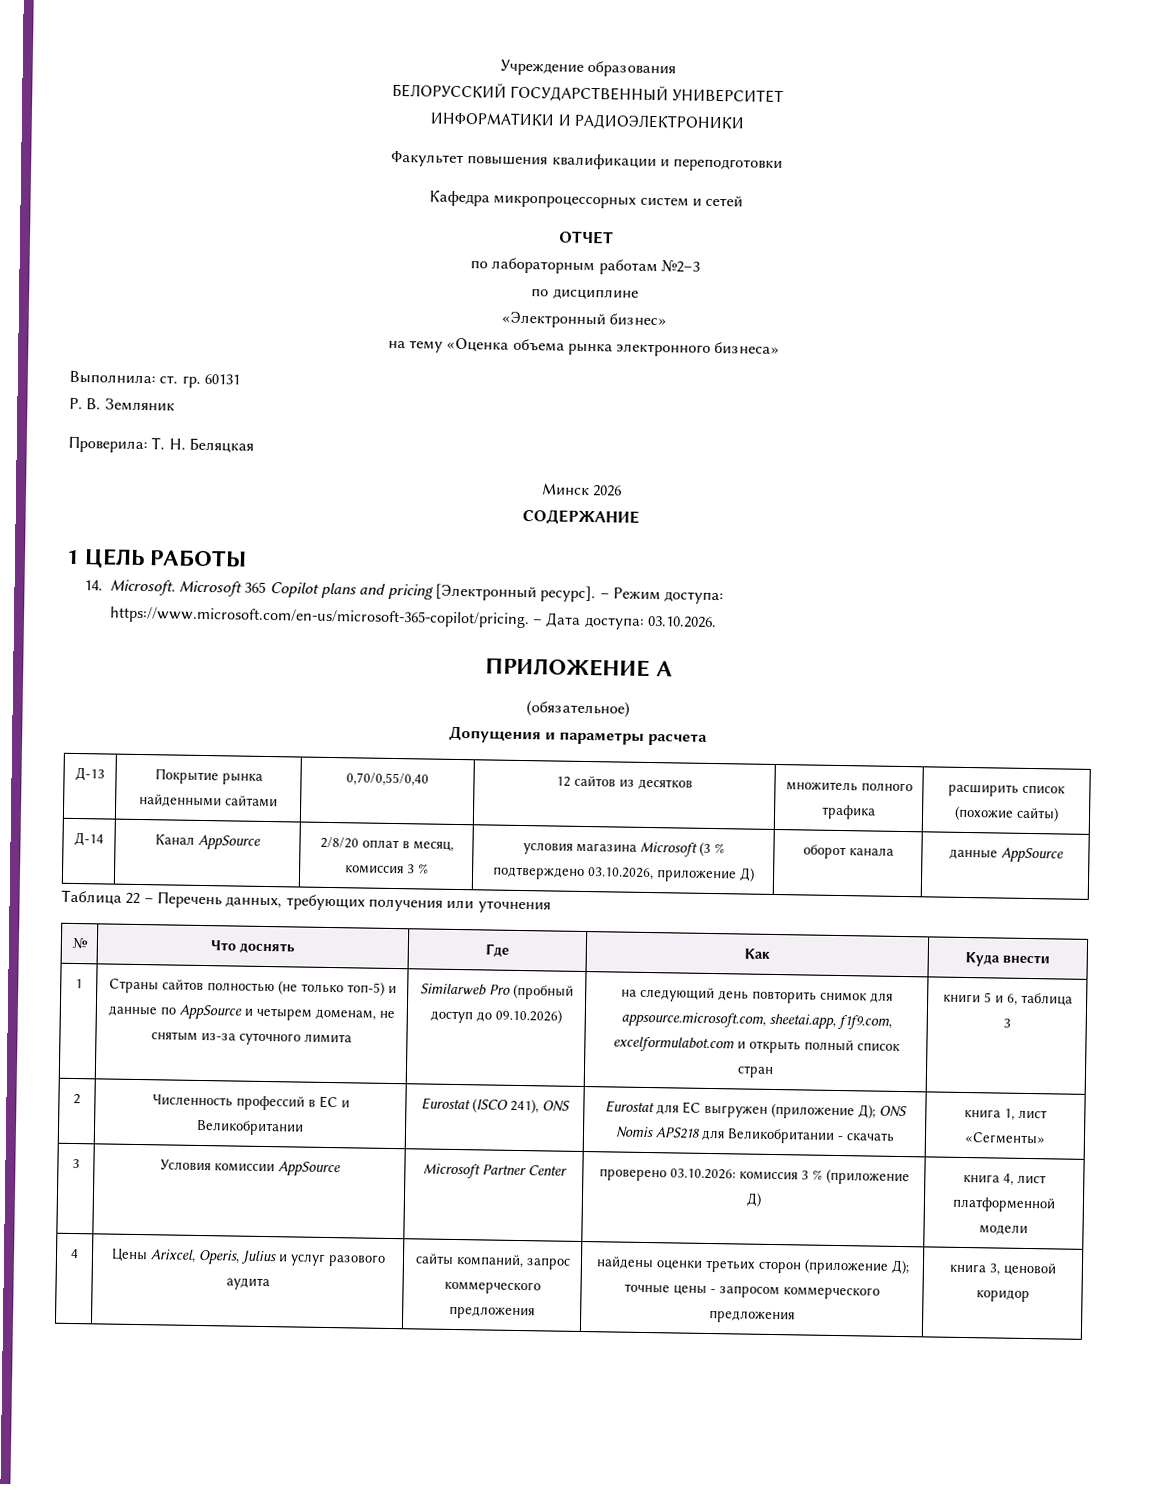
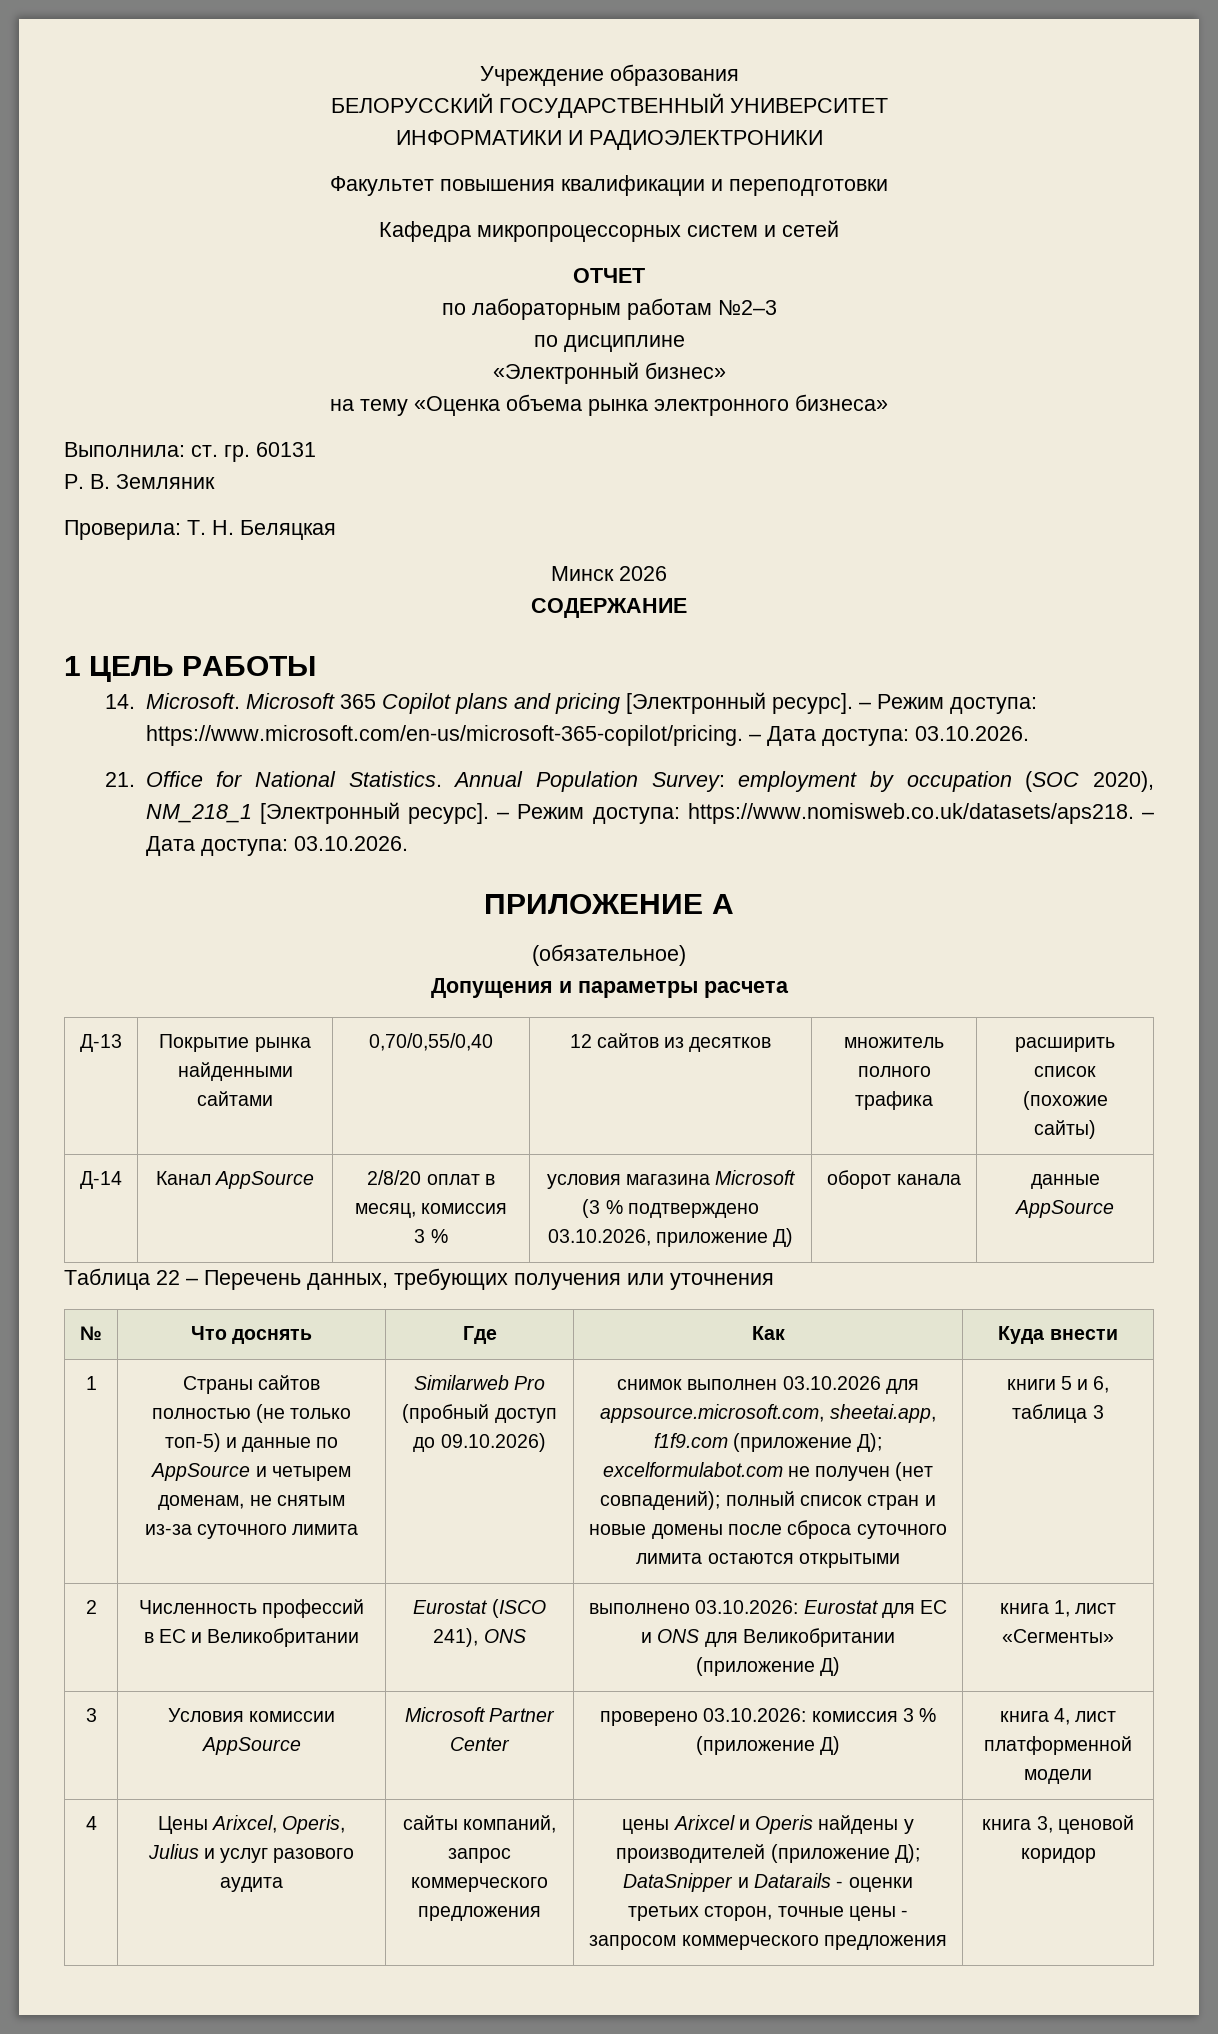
+ 21. Office for National Statistics. Annual Population Survey: employment by occupation (SOC 2020), NM_218_1 [Электронный ресурс]. – Режим доступа: https://www.nomisweb.co.uk/datasets/aps218. – Дата доступа: 03.10.2026.
- на следующий день повторить снимок для appsource.microsoft.com, sheetai.app, f1f9.com, excelformulabot.com и открыть полный список стран
+ снимок выполнен 03.10.2026 для appsource.microsoft.com, sheetai.app, f1f9.com (приложение Д); excelformulabot.com не получен (нет совпадений); полный список стран и новые домены после сброса суточного лимита остаются открытыми
- 2 | Численность профессий в ЕС и Великобритании | Eurostat (ISCO 241), ONS | Eurostat для ЕС выгружен (приложение Д); ONS Nomis APS218 для Великобритании - скачать | книга 1, лист «Сегменты»
+ 2 | Численность профессий в ЕС и Великобритании | Eurostat (ISCO 241), ONS | выполнено 03.10.2026: Eurostat для ЕС и ONS для Великобритании (приложение Д) | книга 1, лист «Сегменты»
- 4 | Цены Arixcel, Operis, Julius и услуг разового аудита | сайты компаний, запрос коммерческого предложения | найдены оценки третьих сторон (приложение Д); точные цены - запросом коммерческого предложения | книга 3, ценовой коридор
+ 4 | Цены Arixcel, Operis, Julius и услуг разового аудита | сайты компаний, запрос коммерческого предложения | цены Arixcel и Operis найдены у производителей (приложение Д); DataSnipper и Datarails - оценки третьих сторон, точные цены - запросом коммерческого предложения | книга 3, ценовой коридор

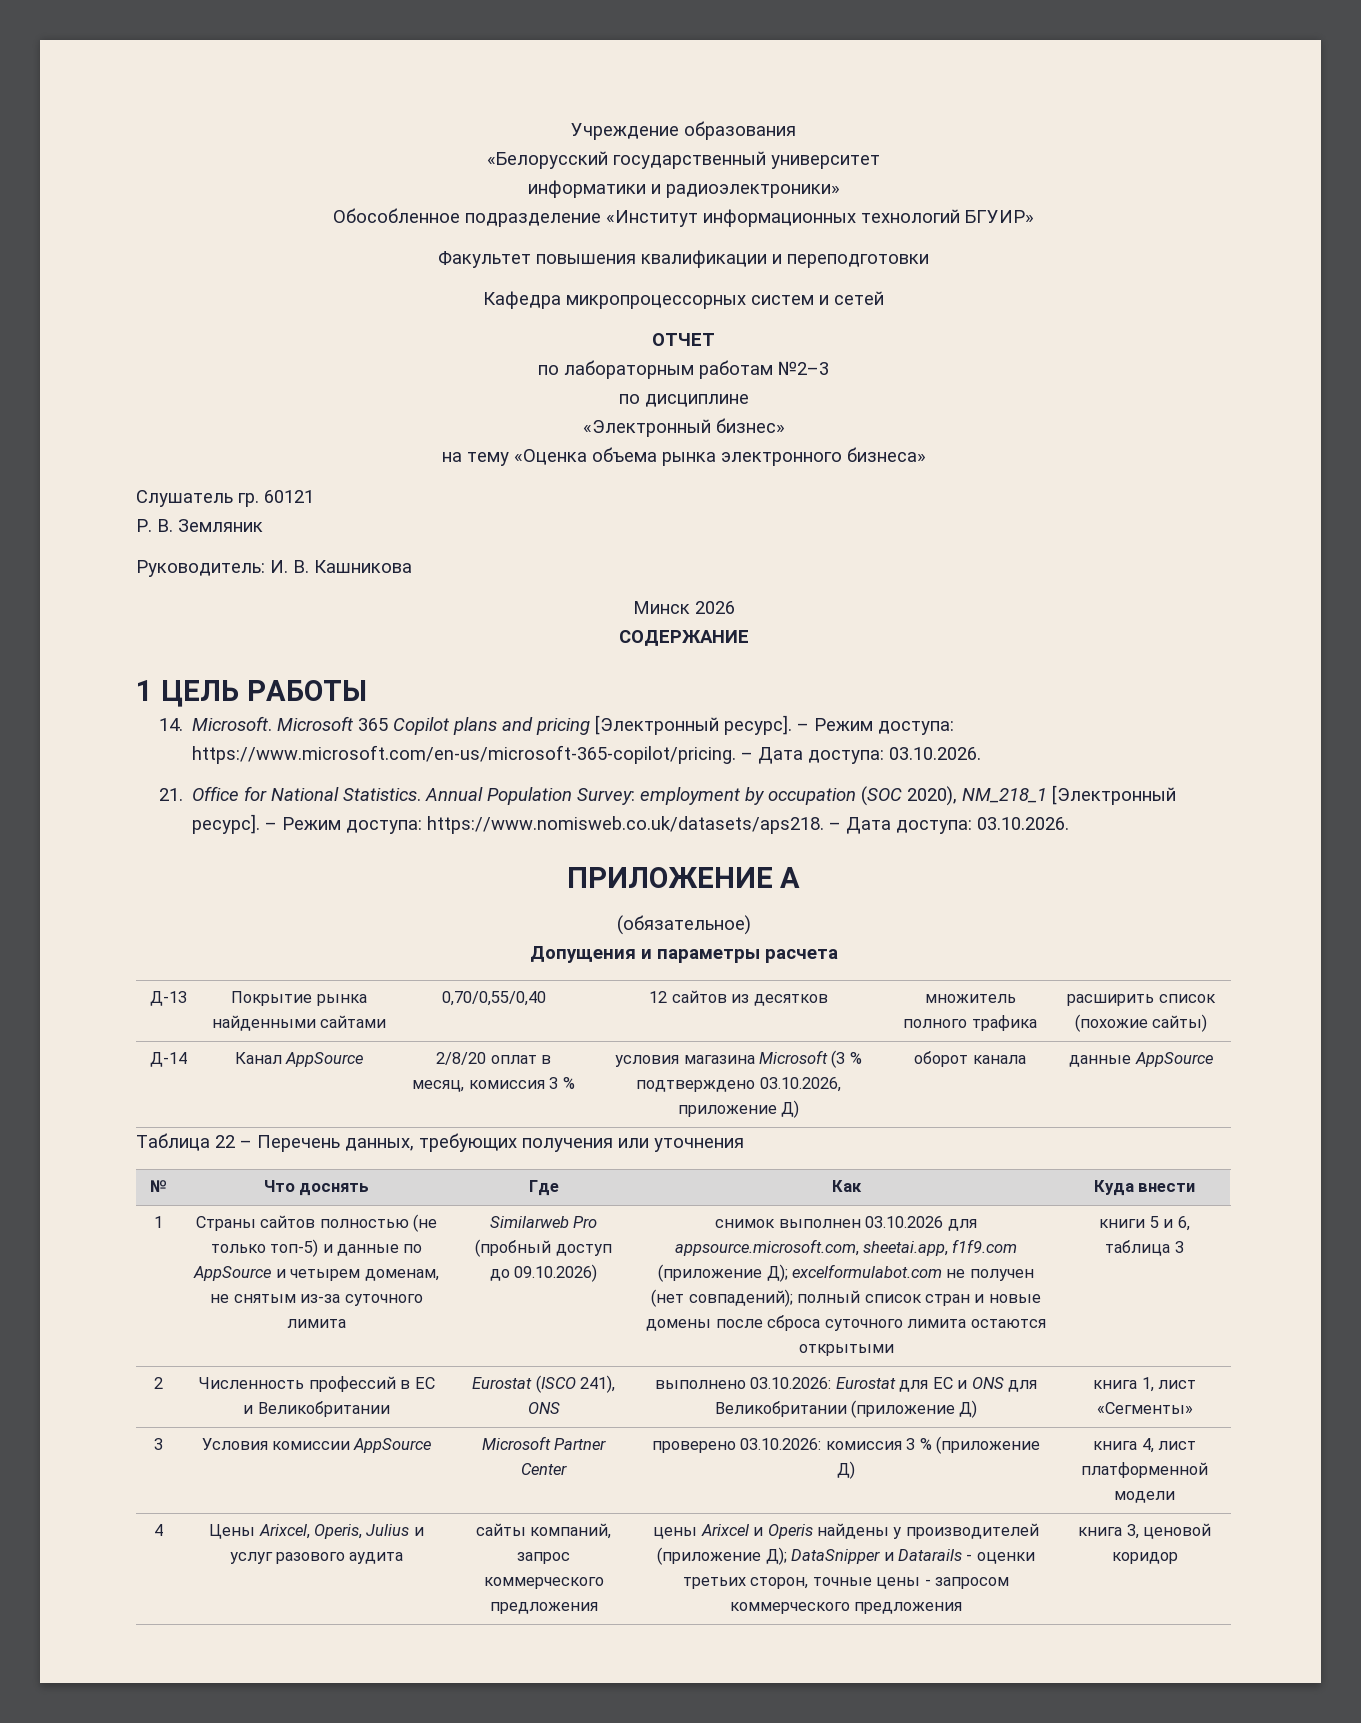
- БЕЛОРУССКИЙ ГОСУДАРСТВЕННЫЙ УНИВЕРСИТЕТ
- ИНФОРМАТИКИ И РАДИОЭЛЕКТРОНИКИ
+ «Белорусский государственный университет
+ информатики и радиоэлектроники»
+ Обособленное подразделение «Институт информационных технологий БГУИР»
- Выполнила: ст. гр. 60131
+ Слушатель гр. 60121
- Проверила: Т. Н. Беляцкая
+ Руководитель: И. В. Кашникова

